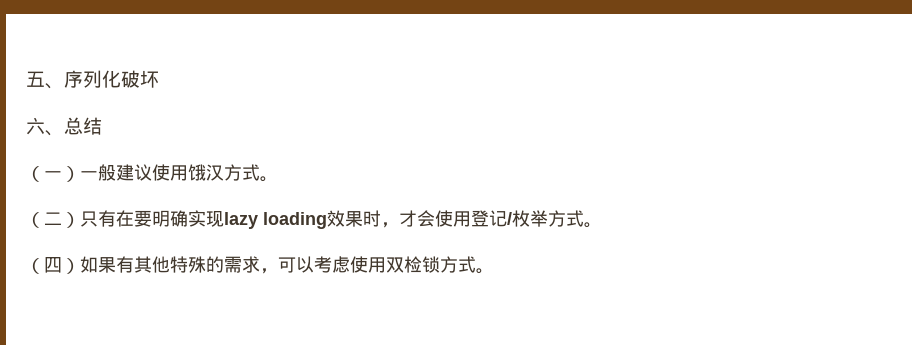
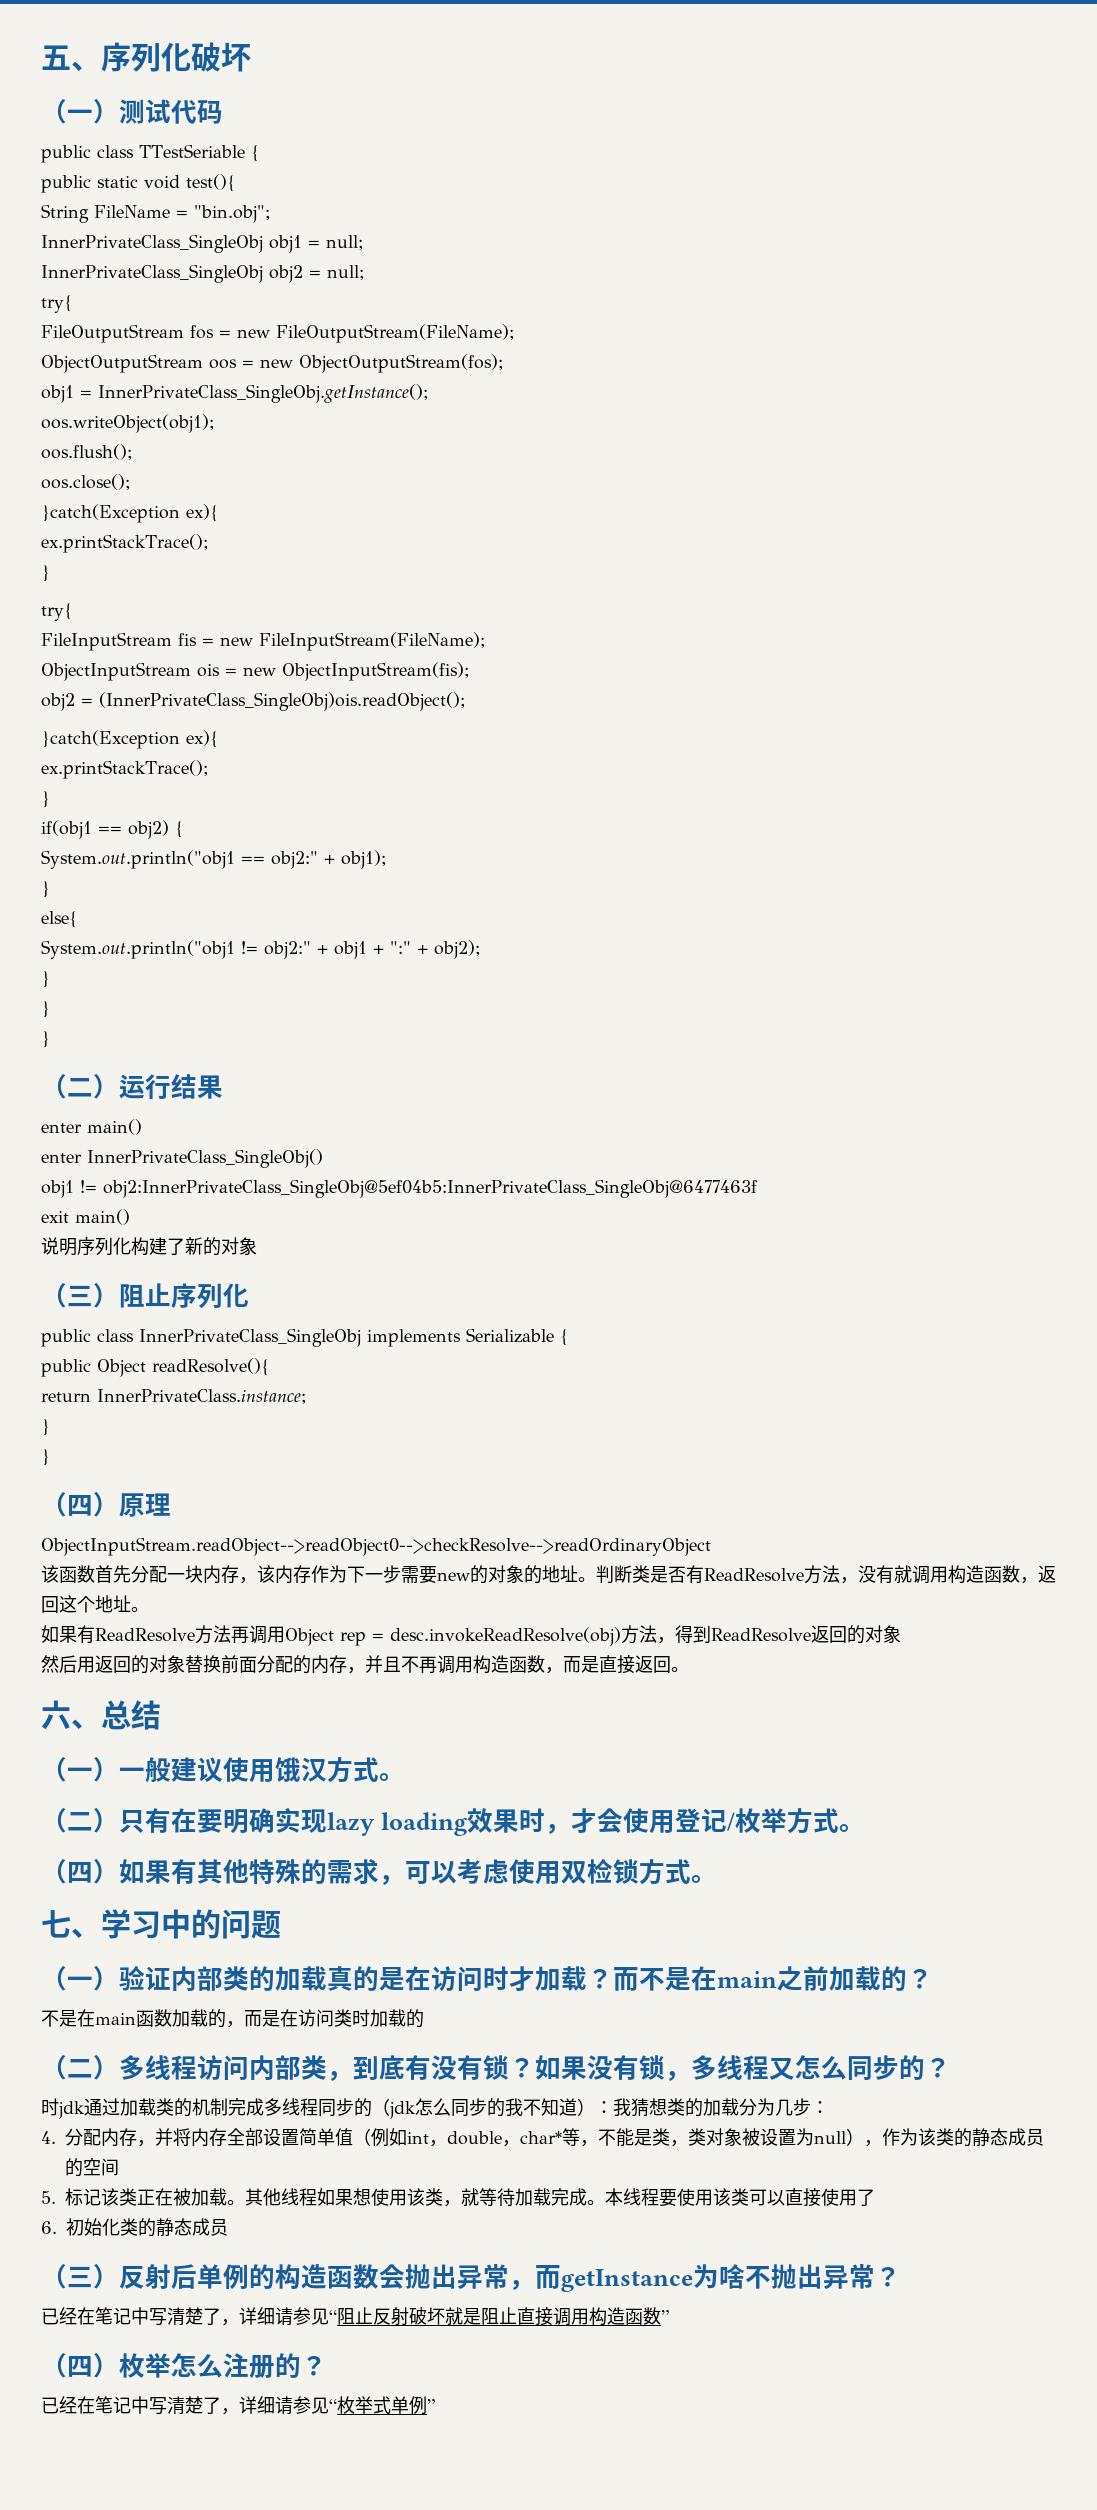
+ （一）测试代码
+ public class TTestSeriable {
+ public static void test(){
+ String FileName = "bin.obj";
+ InnerPrivateClass_SingleObj obj1 = null;
+ InnerPrivateClass_SingleObj obj2 = null;
+ try{
+ FileOutputStream fos = new FileOutputStream(FileName);
+ ObjectOutputStream oos = new ObjectOutputStream(fos);
+ obj1 = InnerPrivateClass_SingleObj.getInstance();
+ oos.writeObject(obj1);
+ oos.flush();
+ oos.close();
+ }catch(Exception ex){
+ ex.printStackTrace();
+ }
+ try{
+ FileInputStream fis = new FileInputStream(FileName);
+ ObjectInputStream ois = new ObjectInputStream(fis);
+ obj2 = (InnerPrivateClass_SingleObj)ois.readObject();
+ }catch(Exception ex){
+ ex.printStackTrace();
+ }
+ if(obj1 == obj2) {
+ System.out.println("obj1 == obj2:" + obj1);
+ }
+ else{
+ System.out.println("obj1 != obj2:" + obj1 + ":" + obj2);
+ }
+ }
+ }
+ （二）运行结果
+ enter main()
+ enter InnerPrivateClass_SingleObj()
+ obj1 != obj2:InnerPrivateClass_SingleObj@5ef04b5:InnerPrivateClass_SingleObj@6477463f
+ exit main()
+ 说明序列化构建了新的对象
+ （三）阻止序列化
+ public class InnerPrivateClass_SingleObj implements Serializable {
+ public Object readResolve(){
+ return InnerPrivateClass.instance;
+ }
+ }
+ （四）原理
+ ObjectInputStream.readObject-->readObject0-->checkResolve-->readOrdinaryObject
+ 该函数首先分配一块内存，该内存作为下一步需要new的对象的地址。判断类是否有ReadResolve方法，没有就调用构造函数，返回这个地址。
+ 如果有ReadResolve方法再调用Object rep = desc.invokeReadResolve(obj)方法，得到ReadResolve返回的对象
+ 然后用返回的对象替换前面分配的内存，并且不再调用构造函数，而是直接返回。
+ 七、学习中的问题
+ （一）验证内部类的加载真的是在访问时才加载？而不是在main之前加载的？
+ 不是在main函数加载的，而是在访问类时加载的
+ （二）多线程访问内部类，到底有没有锁？如果没有锁，多线程又怎么同步的？
+ 时jdk通过加载类的机制完成多线程同步的（jdk怎么同步的我不知道）：我猜想类的加载分为几步：
+ 4.分配内存，并将内存全部设置简单值（例如int，double，char*等，不能是类，类对象被设置为null），作为该类的静态成员的空间
+ 5.标记该类正在被加载。其他线程如果想使用该类，就等待加载完成。本线程要使用该类可以直接使用了
+ 6.初始化类的静态成员
+ （三）反射后单例的构造函数会抛出异常，而getInstance为啥不抛出异常？
+ 已经在笔记中写清楚了，详细请参见“阻止反射破坏就是阻止直接调用构造函数”
+ （四）枚举怎么注册的？
+ 已经在笔记中写清楚了，详细请参见“枚举式单例”

